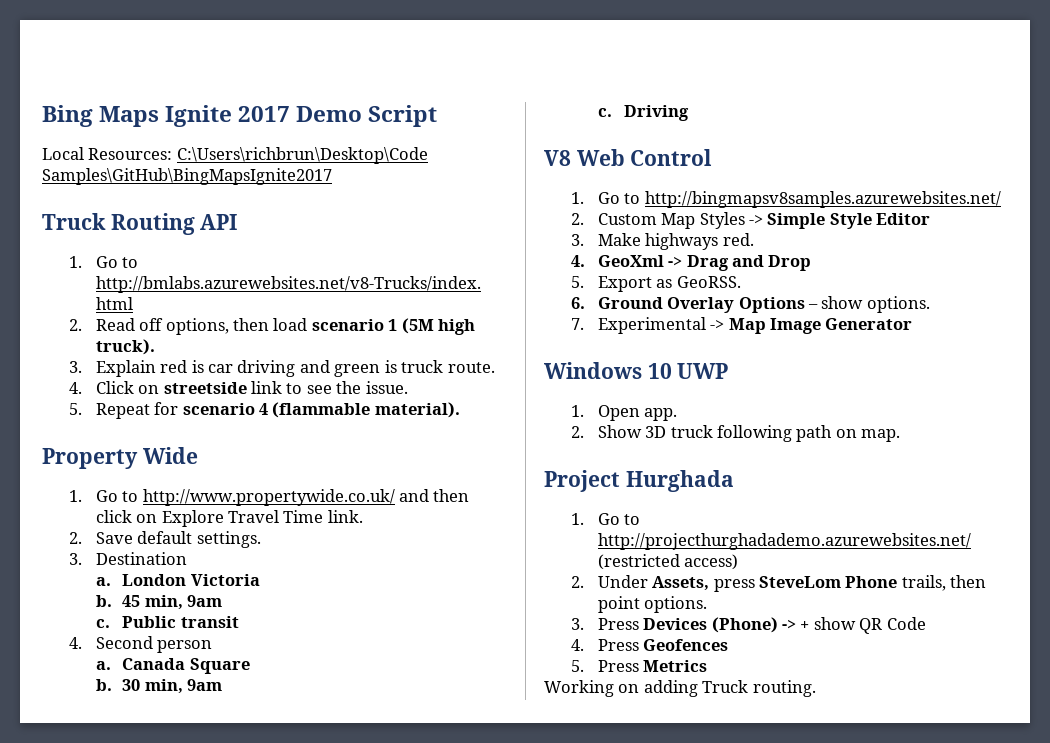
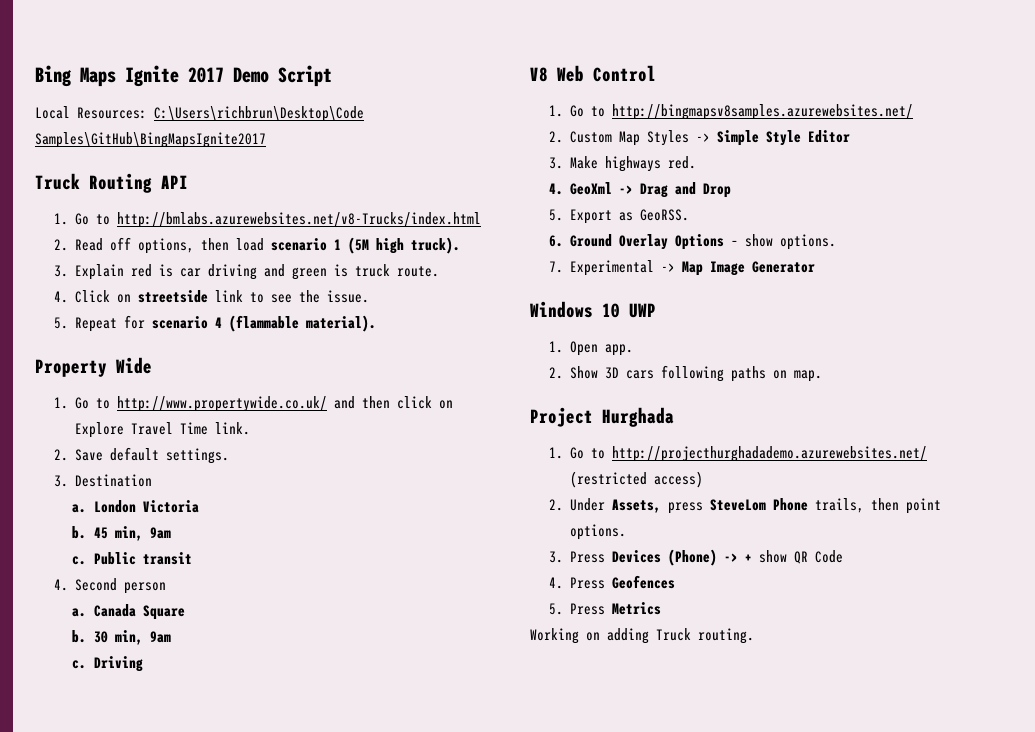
- 2. Show 3D truck following path on map.
+ 2. Show 3D cars following paths on map.

